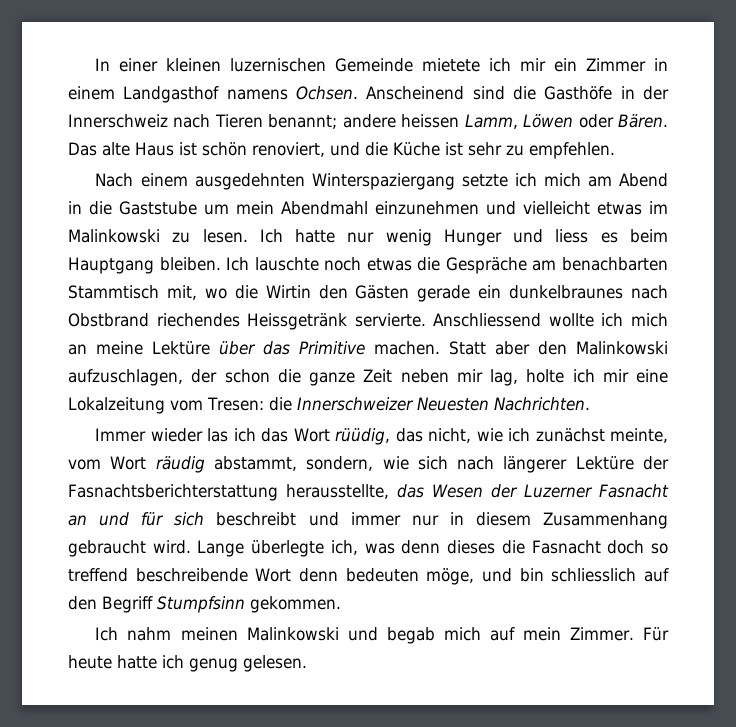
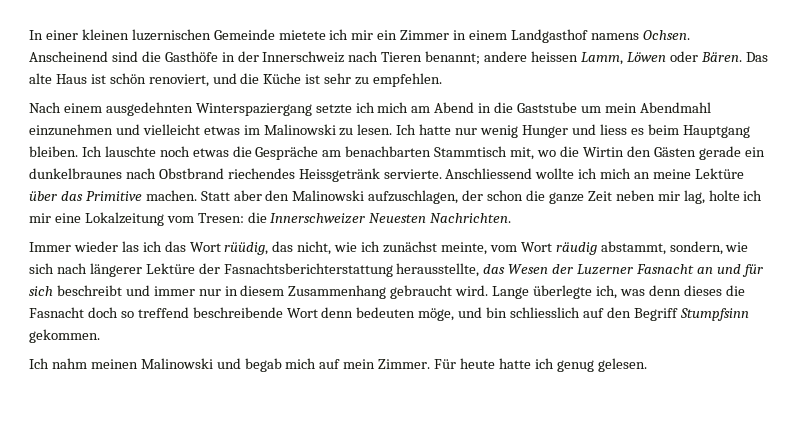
- Nach einem ausgedehnten Winterspaziergang setzte ich mich am Abend in die Gaststube um mein Abendmahl einzunehmen und vielleicht etwas im Malinkowski zu lesen.
+ Nach einem ausgedehnten Winterspaziergang setzte ich mich am Abend in die Gaststube um mein Abendmahl einzunehmen und vielleicht etwas im Malinowski zu lesen.
- Statt aber den Malinkowski aufzuschlagen, der schon die ganze Zeit neben mir lag, holte ich mir eine Lokalzeitung vom Tresen: die Innerschweizer Neuesten Nachrichten.
+ Statt aber den Malinowski aufzuschlagen, der schon die ganze Zeit neben mir lag, holte ich mir eine Lokalzeitung vom Tresen: die Innerschweizer Neuesten Nachrichten.
- Ich nahm meinen Malinkowski und begab mich auf mein Zimmer.
+ Ich nahm meinen Malinowski und begab mich auf mein Zimmer.

